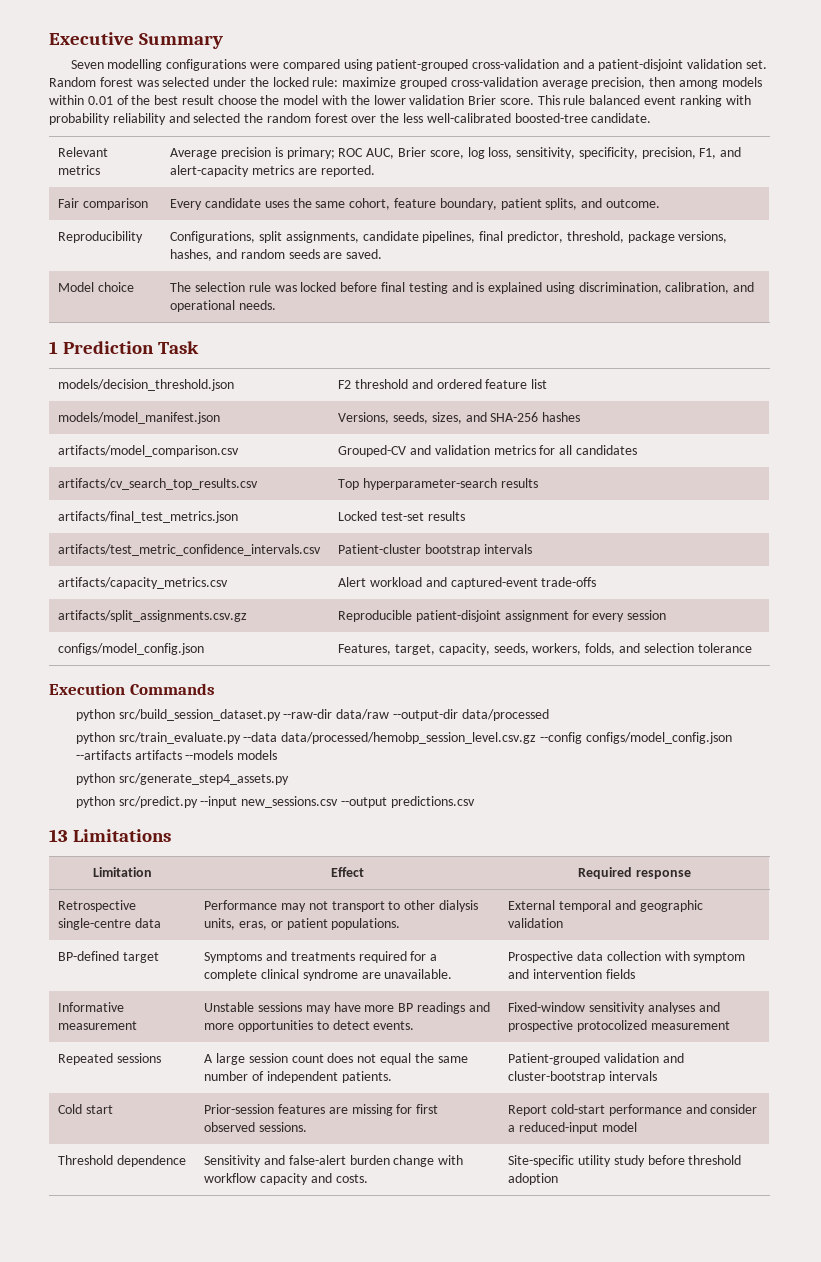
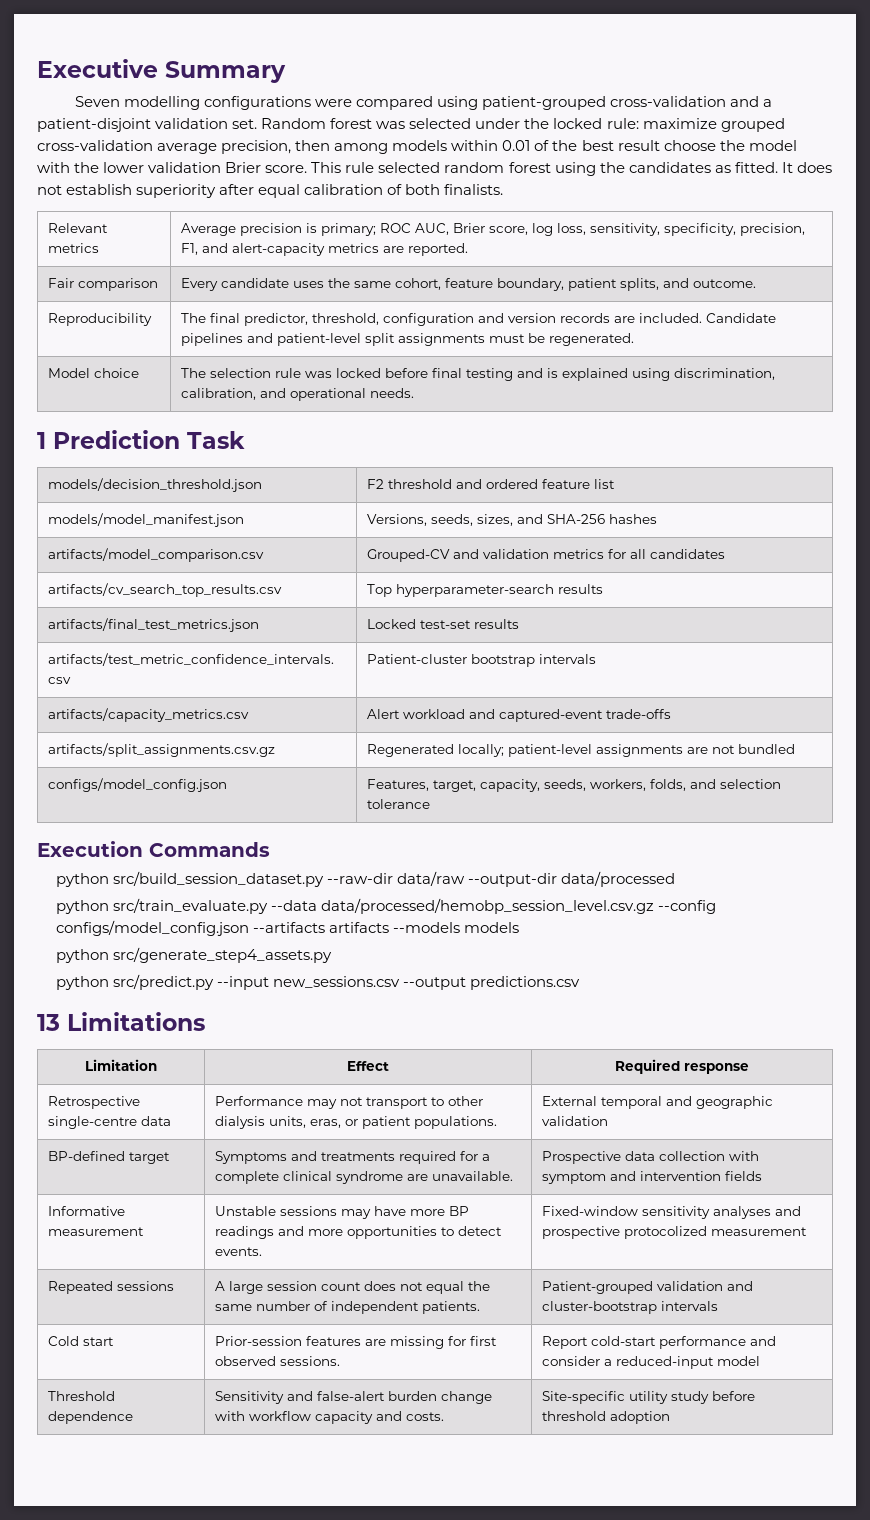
- This rule balanced event ranking with probability reliability and selected the random forest over the less well-calibrated boosted-tree candidate.
+ This rule selected random forest using the candidates as fitted. It does not establish superiority after equal calibration of both finalists.
- Reproducibility | Configurations, split assignments, candidate pipelines, final predictor, threshold, package versions, hashes, and random seeds are saved.
+ Reproducibility | The final predictor, threshold, configuration and version records are included. Candidate pipelines and patient-level split assignments must be regenerated.
- artifacts/split_assignments.csv.gz | Reproducible patient-disjoint assignment for every session
+ artifacts/split_assignments.csv.gz | Regenerated locally; patient-level assignments are not bundled

